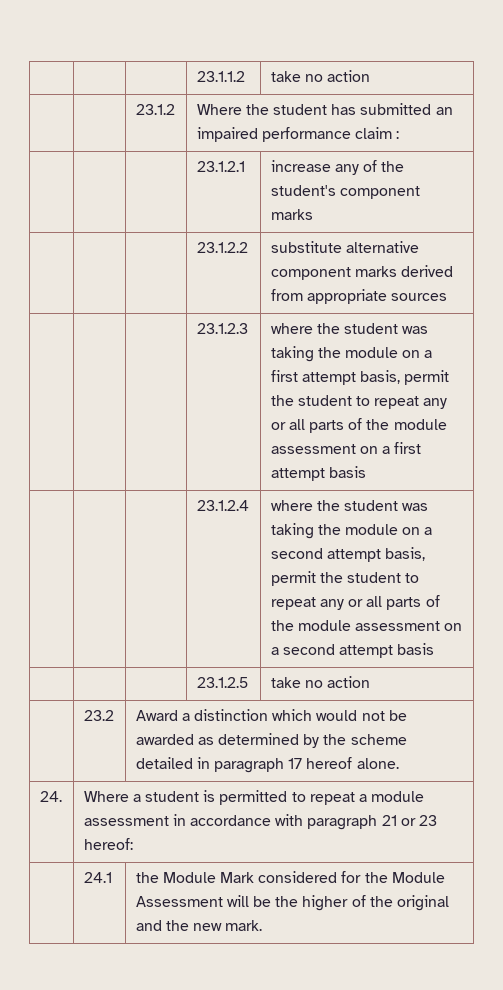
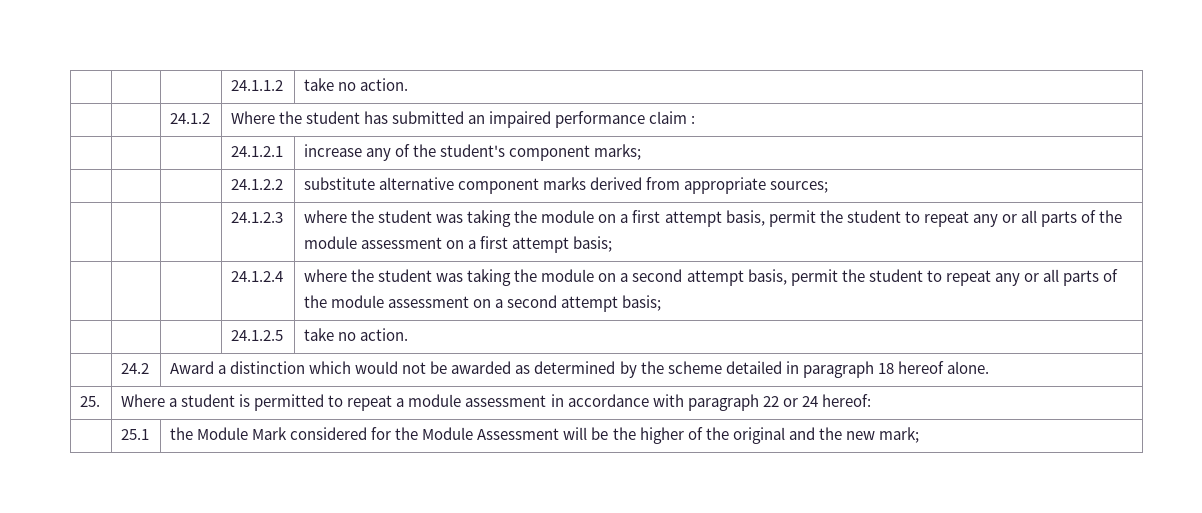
- | | | 23.1.1.2 | take no action
- | | 23.1.2 | Where the student has submitted an impaired performance claim :
+ | | | 24.1.1.2 | take no action.
+ | | 24.1.2 | Where the student has submitted an impaired performance claim :
- | | | 23.1.2.1 | increase any of the student's component marks
- | | | 23.1.2.2 | substitute alternative component marks derived from appropriate sources
- | | | 23.1.2.3 | where the student was taking the module on a first attempt basis, permit the student to repeat any or all parts of the module assessment on a first attempt basis
- | | | 23.1.2.4 | where the student was taking the module on a second attempt basis, permit the student to repeat any or all parts of the module assessment on a second attempt basis
- | | | 23.1.2.5 | take no action
- | 23.2 | Award a distinction which would not be awarded as determined by the scheme detailed in paragraph 17 hereof alone.
+ | | | 24.1.2.1 | increase any of the student's component marks;
+ | | | 24.1.2.2 | substitute alternative component marks derived from appropriate sources;
+ | | | 24.1.2.3 | where the student was taking the module on a first attempt basis, permit the student to repeat any or all parts of the module assessment on a first attempt basis;
+ | | | 24.1.2.4 | where the student was taking the module on a second attempt basis, permit the student to repeat any or all parts of the module assessment on a second attempt basis;
+ | | | 24.1.2.5 | take no action.
+ | 24.2 | Award a distinction which would not be awarded as determined by the scheme detailed in paragraph 18 hereof alone.
- 24. | Where a student is permitted to repeat a module assessment in accordance with paragraph 21 or 23 hereof:
+ 25. | Where a student is permitted to repeat a module assessment in accordance with paragraph 22 or 24 hereof:
- | 24.1 | the Module Mark considered for the Module Assessment will be the higher of the original and the new mark.
+ | 25.1 | the Module Mark considered for the Module Assessment will be the higher of the original and the new mark;

